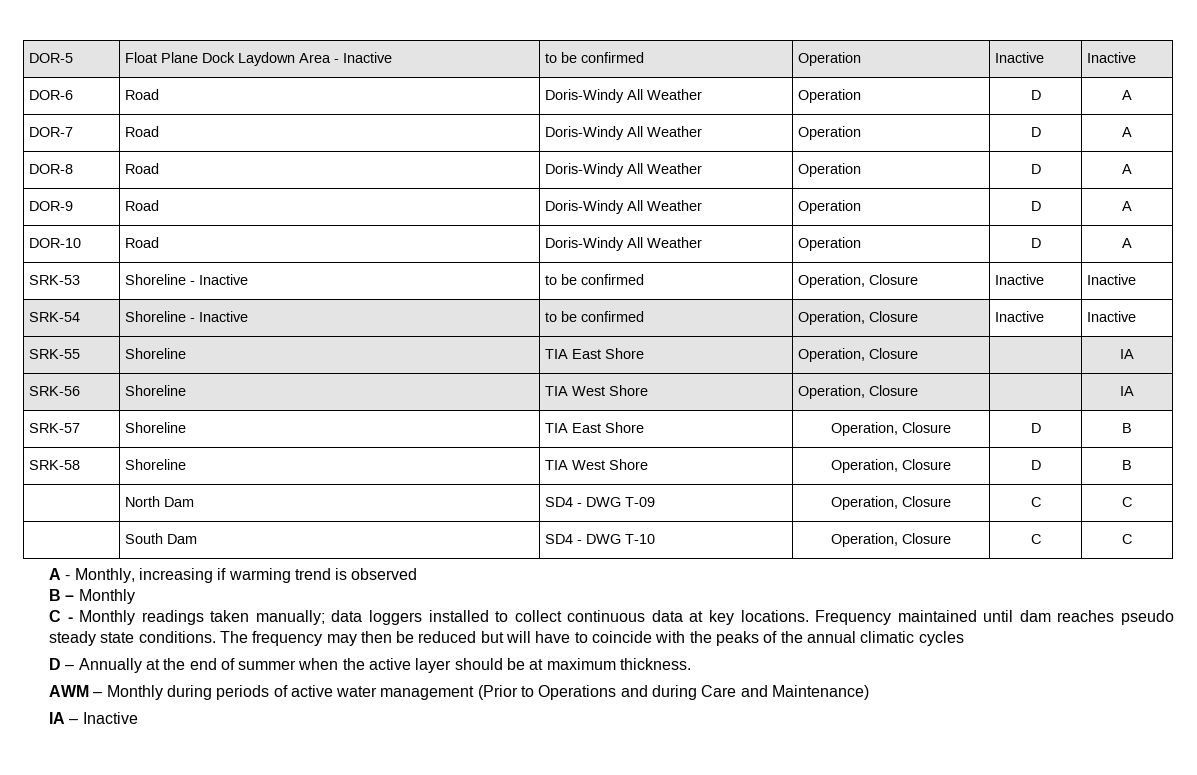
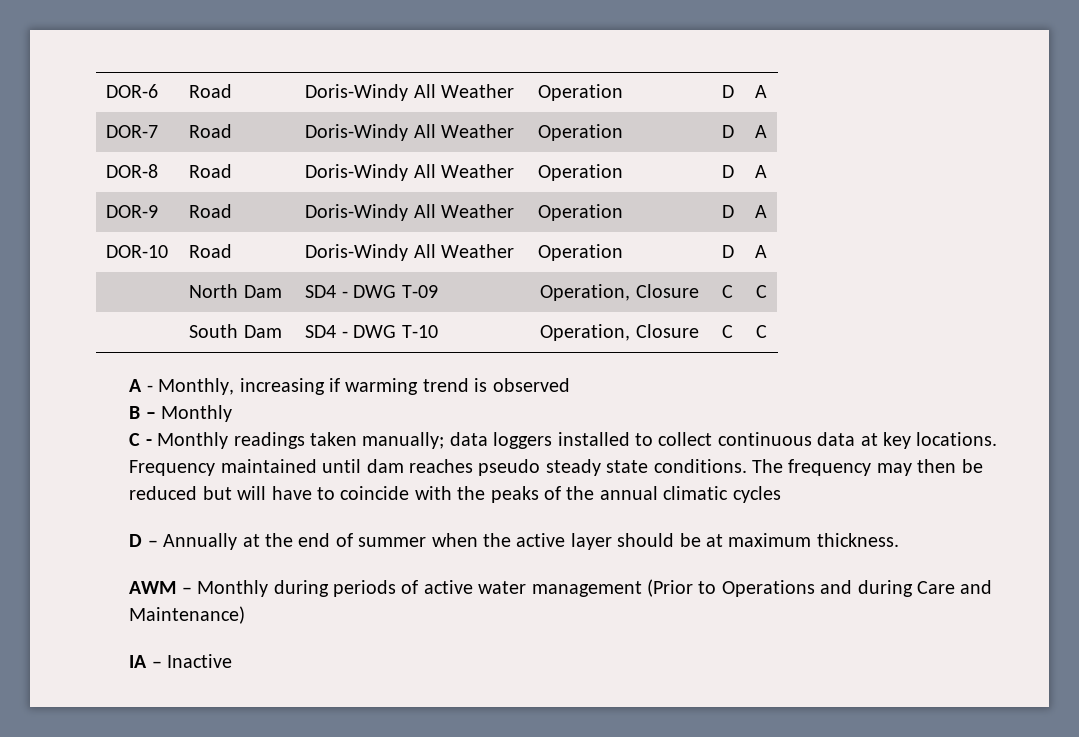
- DOR-5 | Float Plane Dock Laydown Area - Inactive | to be confirmed | Operation | Inactive | Inactive
- SRK-53 | Shoreline - Inactive | to be confirmed | Operation, Closure | Inactive | Inactive
- SRK-54 | Shoreline - Inactive | to be confirmed | Operation, Closure | Inactive | Inactive
- SRK-55 | Shoreline | TIA East Shore | Operation, Closure | | IA
- SRK-56 | Shoreline | TIA West Shore | Operation, Closure | | IA
- SRK-57 | Shoreline | TIA East Shore | Operation, Closure | D | B
- SRK-58 | Shoreline | TIA West Shore | Operation, Closure | D | B

